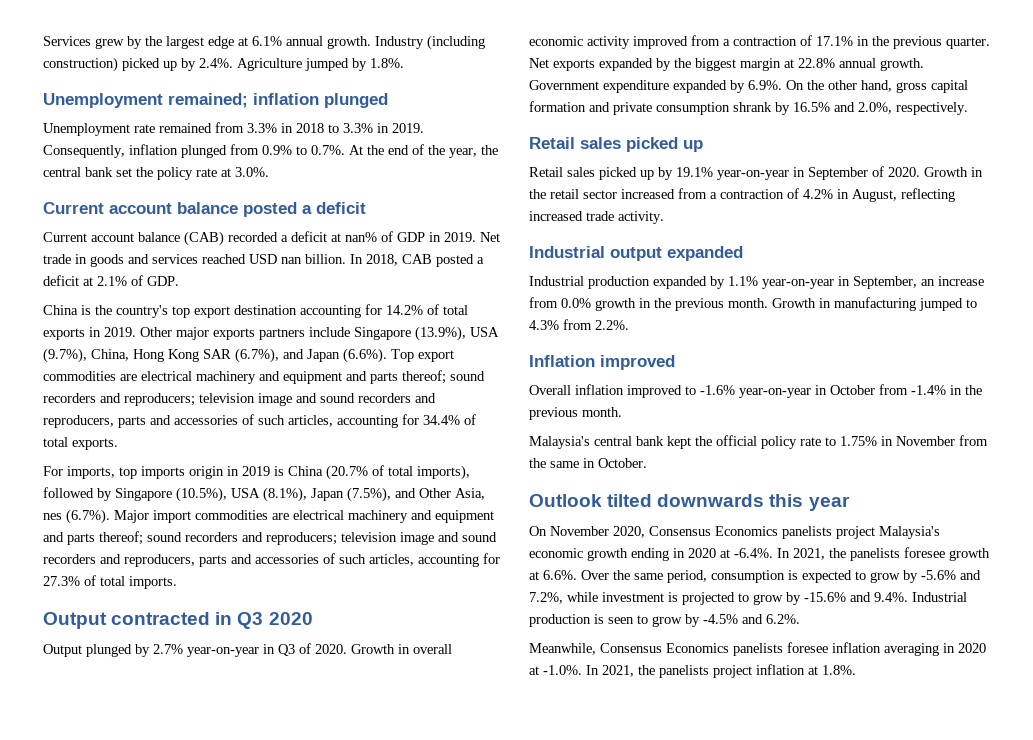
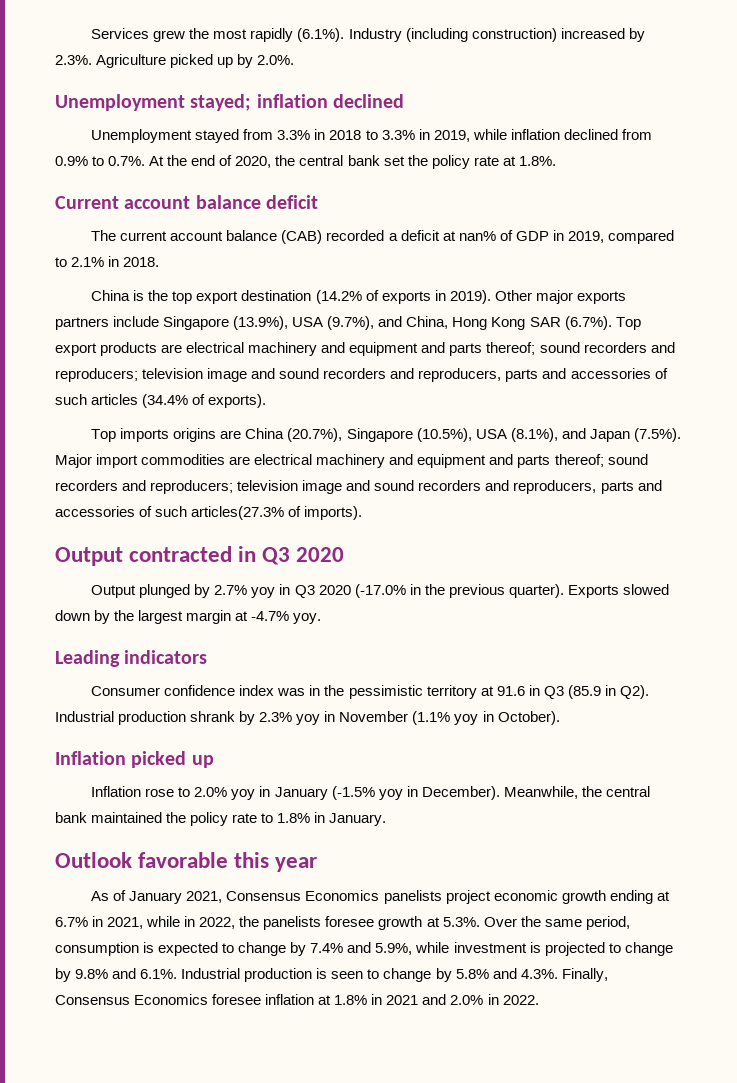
- Services grew by the largest edge at 6.1% annual growth. Industry (including construction) picked up by 2.4%. Agriculture jumped by 1.8%.
- Unemployment remained; inflation plunged
- Unemployment rate remained from 3.3% in 2018 to 3.3% in 2019. Consequently, inflation plunged from 0.9% to 0.7%. At the end of the year, the central bank set the policy rate at 3.0%.
- Current account balance posted a deficit
+ Services grew the most rapidly (6.1%). Industry (including construction) increased by 2.3%. Agriculture picked up by 2.0%.
+ Unemployment stayed; inflation declined
+ Unemployment stayed from 3.3% in 2018 to 3.3% in 2019, while inflation declined from 0.9% to 0.7%. At the end of 2020, the central bank set the policy rate at 1.8%.
+ Current account balance deficit
- Current account balance (CAB) recorded a deficit at nan% of GDP in 2019. Net trade in goods and services reached USD nan billion. In 2018, CAB posted a deficit at 2.1% of GDP.
+ The current account balance (CAB) recorded a deficit at nan% of GDP in 2019, compared to 2.1% in 2018.
- China is the country's top export destination accounting for 14.2% of total exports in 2019.
+ China is the top export destination (14.2% of exports in 2019).
- Other major exports partners include Singapore (13.9%), USA (9.7%), China, Hong Kong SAR (6.7%), and Japan (6.6%). Top export commodities are electrical machinery and equipment and parts thereof;
+ Other major exports partners include Singapore (13.9%), USA (9.7%), and China, Hong Kong SAR (6.7%). Top export products are electrical machinery and equipment and parts thereof;
- television image and sound recorders and reproducers, parts and accessories of such articles, accounting for 34.4% of total exports.
- For imports, top imports origin in 2019 is China (20.7% of total imports), followed by Singapore (10.5%), USA (8.1%), Japan (7.5%), and Other Asia, nes (6.7%). Major import commodities are electrical machinery and equipment and parts thereof;
+ television image and sound recorders and reproducers, parts and accessories of such articles (34.4% of exports).
+ Top imports origins are China (20.7%), Singapore (10.5%), USA (8.1%), and Japan (7.5%). Major import commodities are electrical machinery and equipment and parts thereof;
- television image and sound recorders and reproducers, parts and accessories of such articles, accounting for 27.3% of total imports.
+ television image and sound recorders and reproducers, parts and accessories of such articles(27.3% of imports).
- Output plunged by 2.7% year-on-year in Q3 of 2020. Growth in overall economic activity improved from a contraction of 17.1% in the previous quarter. Net exports expanded by the biggest margin at 22.8% annual growth. Government expenditure expanded by 6.9%. On the other hand, gross capital formation and private consumption shrank by 16.5% and 2.0%, respectively.
- Retail sales picked up
- Retail sales picked up by 19.1% year-on-year in September of 2020. Growth in the retail sector increased from a contraction of 4.2% in August, reflecting increased trade activity.
- Industrial output expanded
- Industrial production expanded by 1.1% year-on-year in September, an increase from 0.0% growth in the previous month. Growth in manufacturing jumped to 4.3% from 2.2%.
- Inflation improved
- Overall inflation improved to -1.6% year-on-year in October from -1.4% in the previous month.
- Malaysia's central bank kept the official policy rate to 1.75% in November from the same in October.
+ Output plunged by 2.7% yoy in Q3 2020 (-17.0% in the previous quarter). Exports slowed down by the largest margin at -4.7% yoy.
+ Leading indicators
+ Consumer confidence index was in the pessimistic territory at 91.6 in Q3 (85.9 in Q2). Industrial production shrank by 2.3% yoy in November (1.1% yoy in October).
+ Inflation picked up
+ Inflation rose to 2.0% yoy in January (-1.5% yoy in December). Meanwhile, the central bank maintained the policy rate to 1.8% in January.
- Outlook tilted downwards this year
+ Outlook favorable this year
- On November 2020, Consensus Economics panelists project Malaysia's economic growth ending in 2020 at -6.4%. In 2021, the panelists foresee growth at 6.6%. Over the same period, consumption is expected to grow by -5.6% and 7.2%, while investment is projected to grow by -15.6% and 9.4%. Industrial production is seen to grow by -4.5% and 6.2%.
- Meanwhile, Consensus Economics panelists foresee inflation averaging in 2020 at -1.0%. In 2021, the panelists project inflation at 1.8%.
+ As of January 2021, Consensus Economics panelists project economic growth ending at 6.7% in 2021, while in 2022, the panelists foresee growth at 5.3%. Over the same period, consumption is expected to change by 7.4% and 5.9%, while investment is projected to change by 9.8% and 6.1%. Industrial production is seen to change by 5.8% and 4.3%. Finally, Consensus Economics foresee inflation at 1.8% in 2021 and 2.0% in 2022.

